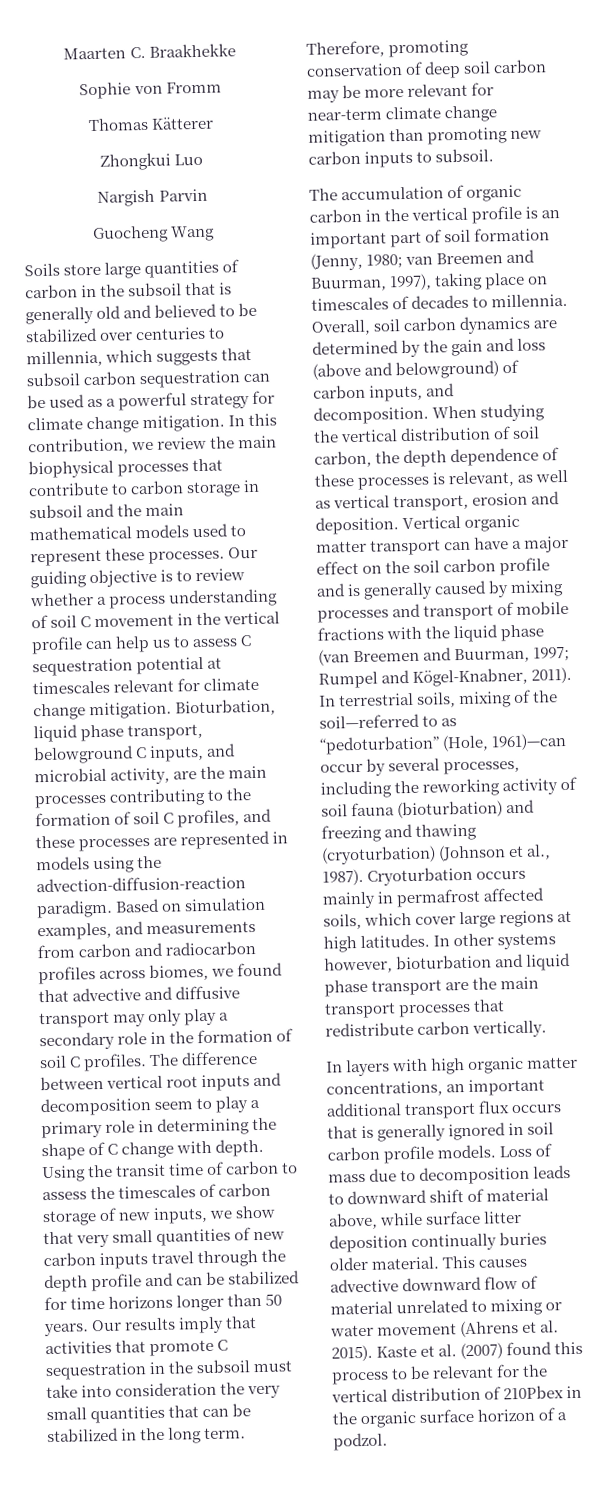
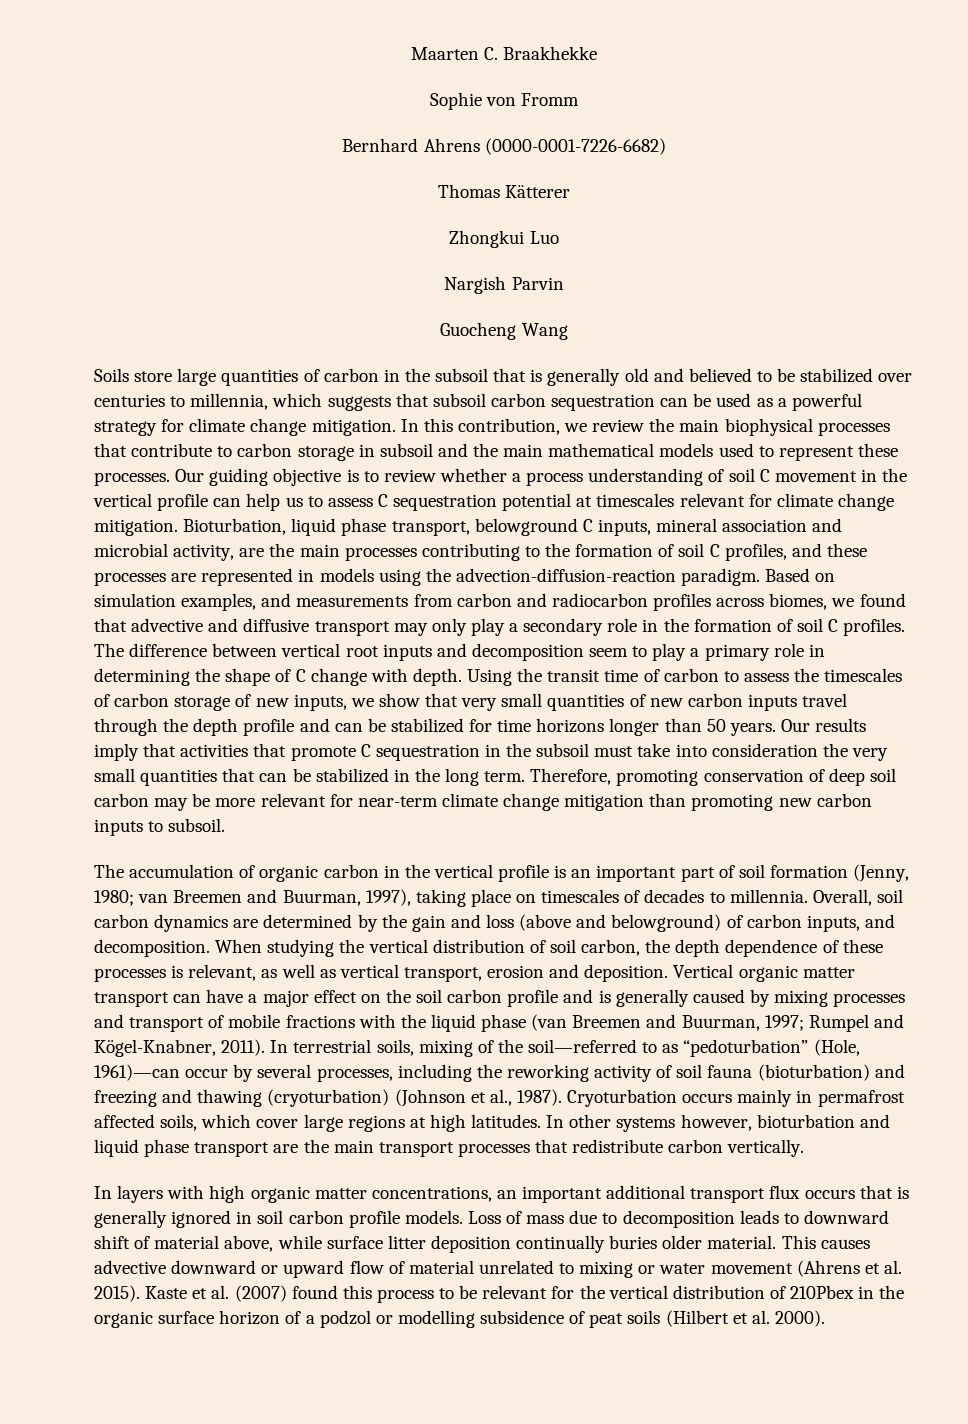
+ Bernhard Ahrens (0000-0001-7226-6682)
- Bioturbation, liquid phase transport, belowground C inputs, and microbial activity, are the main processes contributing to the formation of soil C profiles, and these processes are represented in models using the advection-diffusion-reaction paradigm.
+ Bioturbation, liquid phase transport, belowground C inputs, mineral association and microbial activity, are the main processes contributing to the formation of soil C profiles, and these processes are represented in models using the advection-diffusion-reaction paradigm.
- This causes advective downward flow of material unrelated to mixing or water movement (Ahrens et al. 2015).
+ This causes advective downward or upward flow of material unrelated to mixing or water movement (Ahrens et al. 2015).
- Kaste et al. (2007) found this process to be relevant for the vertical distribution of 210Pbex in the organic surface horizon of a podzol.
+ Kaste et al. (2007) found this process to be relevant for the vertical distribution of 210Pbex in the organic surface horizon of a podzol or modelling subsidence of peat soils (Hilbert et al. 2000).

